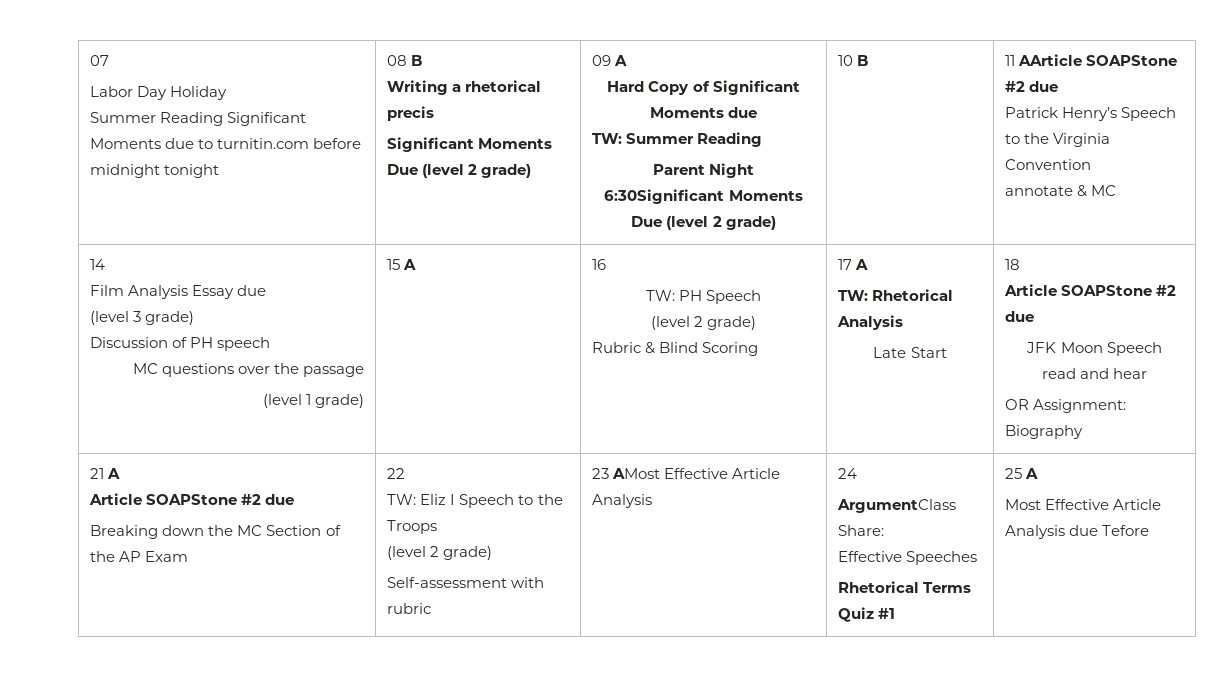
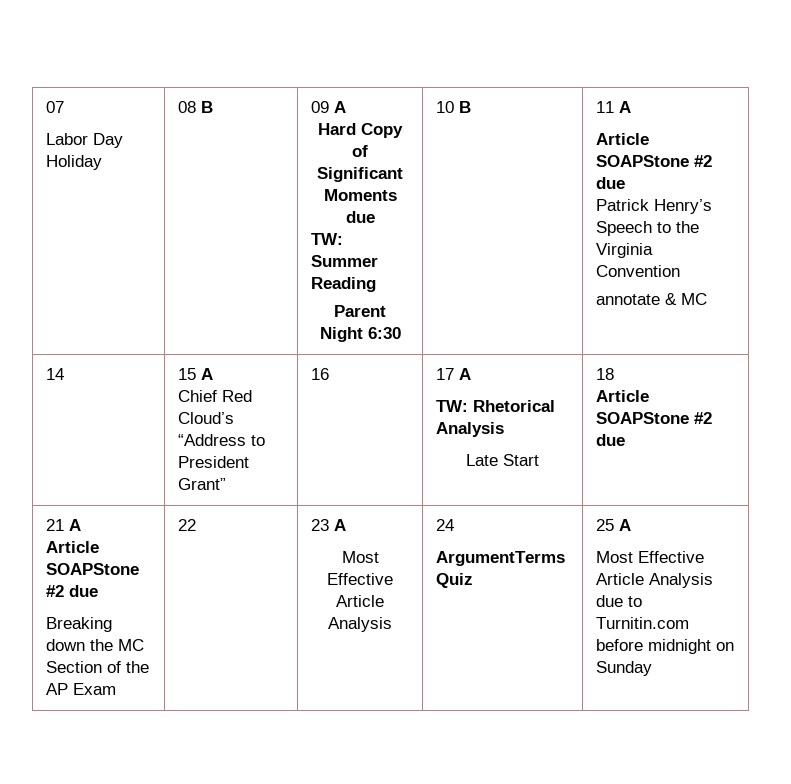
- Summer Reading Significant Moments due to turnitin.com before midnight tonight | 08 B
- Writing a rhetorical precis
- Significant Moments Due (level 2 grade)
+ 08 B
- Parent Night 6:30Significant Moments Due (level 2 grade)
+ Parent Night 6:30
- 11 AArticle SOAPStone #2 due
+ 11 A
+ Article SOAPStone #2 due
- Film Analysis Essay due
- (level 3 grade)
- Discussion of PH speech
- MC questions over the passage
- (level 1 grade) | 15 A | 16
- TW: PH Speech
- (level 2 grade)
- Rubric & Blind Scoring
+ 15 A
+ Chief Red Cloud’s “Address to President Grant” | 16
- JFK Moon Speech
- read and hear
- OR Assignment: Biography
- TW: Eliz I Speech to the Troops
- (level 2 grade)
- Self-assessment with rubric
- 23 AMost Effective Article Analysis
+ 23 A
+ Most Effective Article Analysis
- ArgumentClass Share:
- Effective Speeches
- Rhetorical Terms Quiz #1
+ ArgumentTerms Quiz
- Most Effective Article Analysis due Tefore
+ Most Effective Article Analysis due to Turnitin.com before midnight on Sunday

